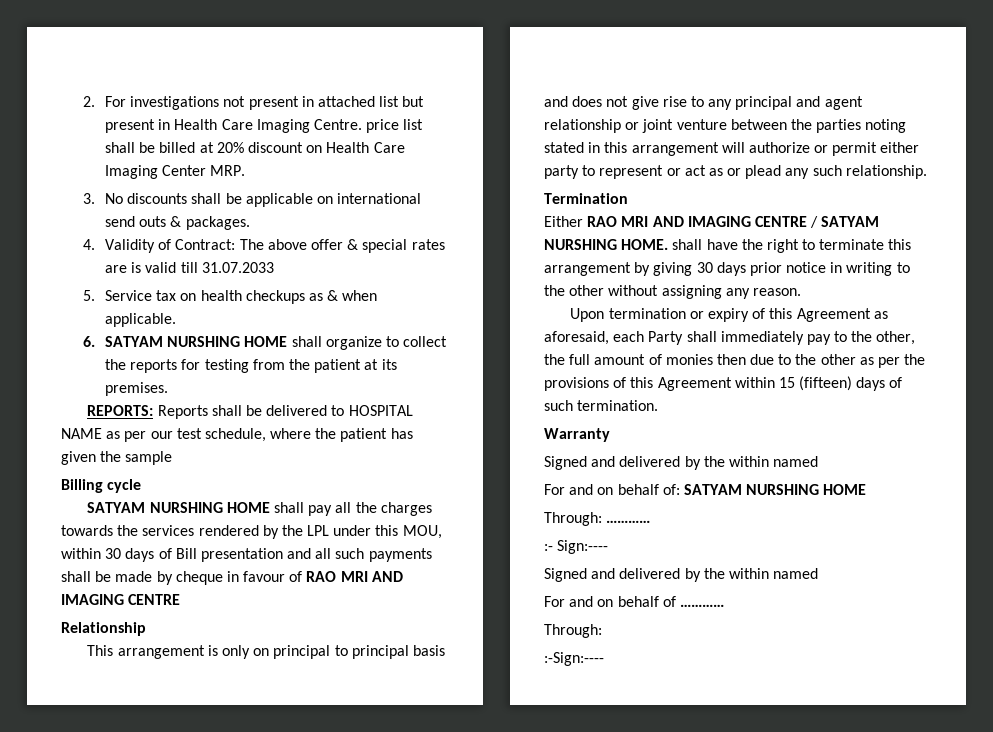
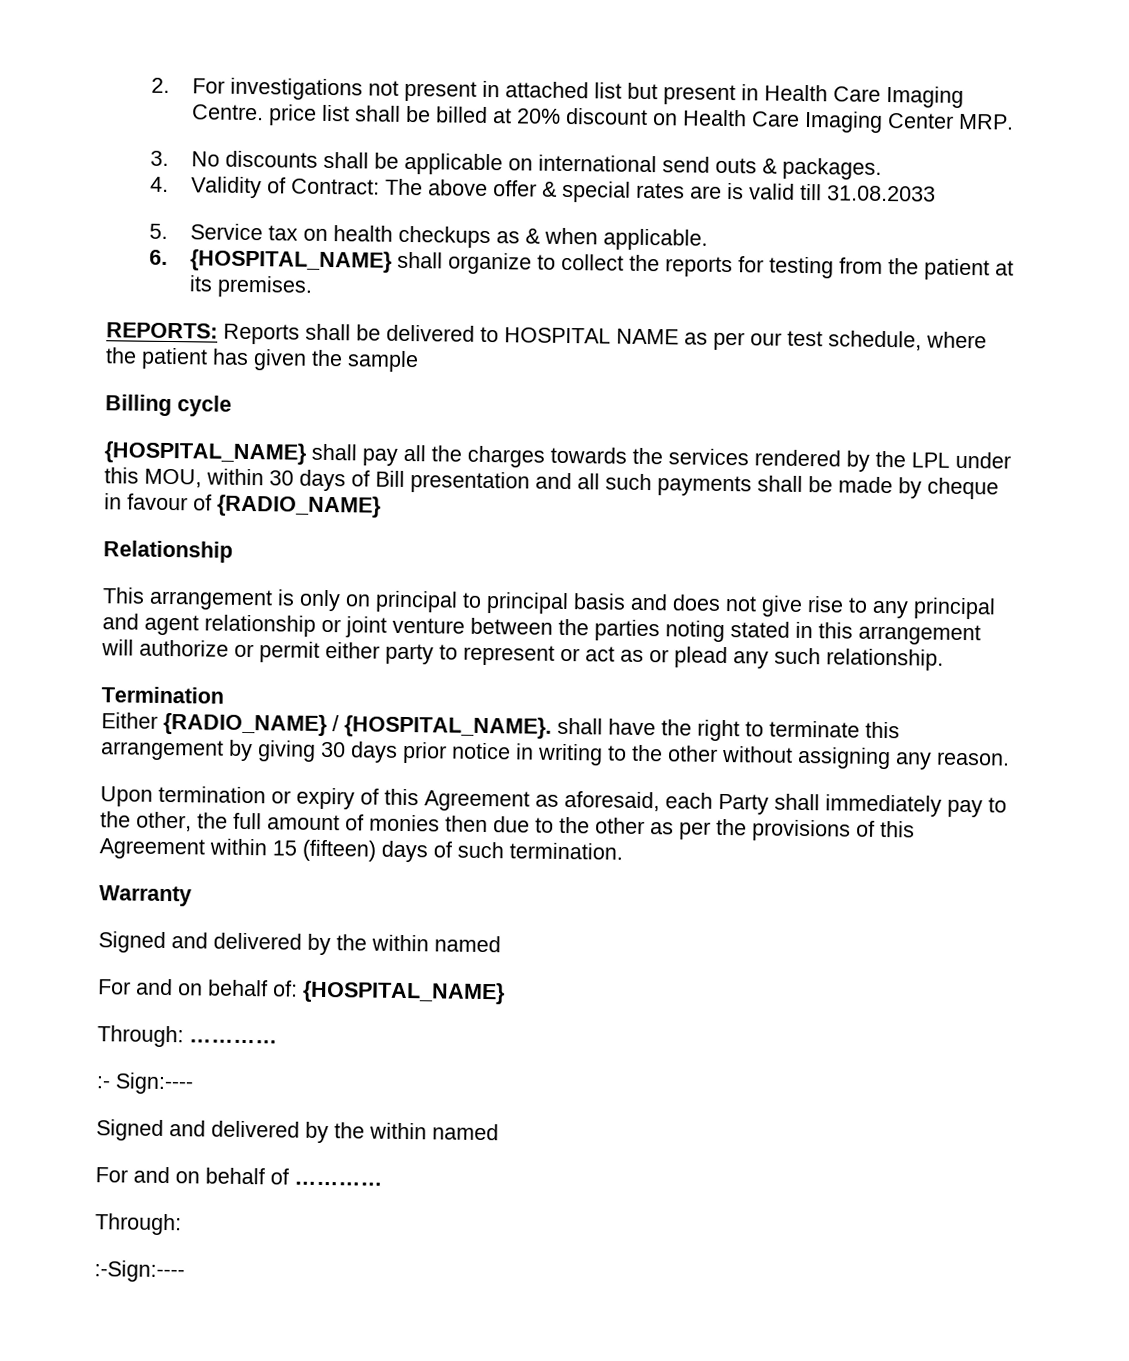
- 4. Validity of Contract: The above offer & special rates are is valid till 31.07.2033
+ 4. Validity of Contract: The above offer & special rates are is valid till 31.08.2033
- 6. SATYAM NURSHING HOME shall organize to collect the reports for testing from the patient at its premises.
+ 6. {HOSPITAL_NAME} shall organize to collect the reports for testing from the patient at its premises.
- SATYAM NURSHING HOME shall pay all the charges towards the services rendered by the LPL under this MOU, within 30 days of Bill presentation and all such payments shall be made by cheque in favour of RAO MRI AND IMAGING CENTRE
+ {HOSPITAL_NAME} shall pay all the charges towards the services rendered by the LPL under this MOU, within 30 days of Bill presentation and all such payments shall be made by cheque in favour of {RADIO_NAME}
- Either RAO MRI AND IMAGING CENTRE / SATYAM NURSHING HOME. shall have the right to terminate this arrangement by giving 30 days prior notice in writing to the other without assigning any reason.
+ Either {RADIO_NAME} / {HOSPITAL_NAME}. shall have the right to terminate this arrangement by giving 30 days prior notice in writing to the other without assigning any reason.
- For and on behalf of: SATYAM NURSHING HOME
+ For and on behalf of: {HOSPITAL_NAME}

